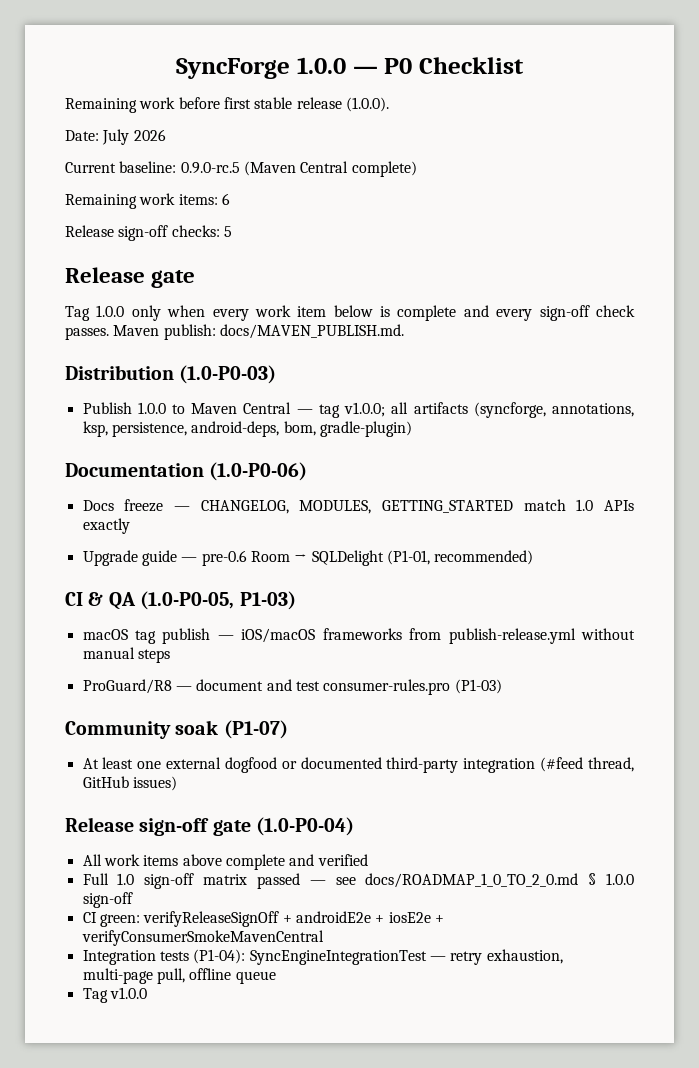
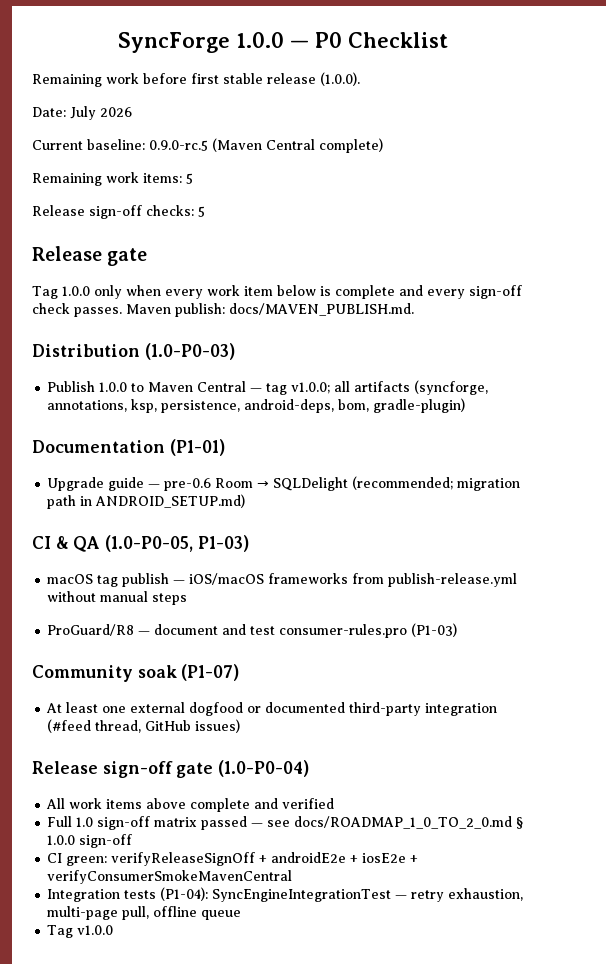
- Remaining work items: 6
+ Remaining work items: 5
- Documentation (1.0-P0-06)
- Docs freeze — CHANGELOG, MODULES, GETTING_STARTED match 1.0 APIs exactly
+ Documentation (P1-01)
- Upgrade guide — pre-0.6 Room → SQLDelight (P1-01, recommended)
+ Upgrade guide — pre-0.6 Room → SQLDelight (recommended; migration path in ANDROID_SETUP.md)

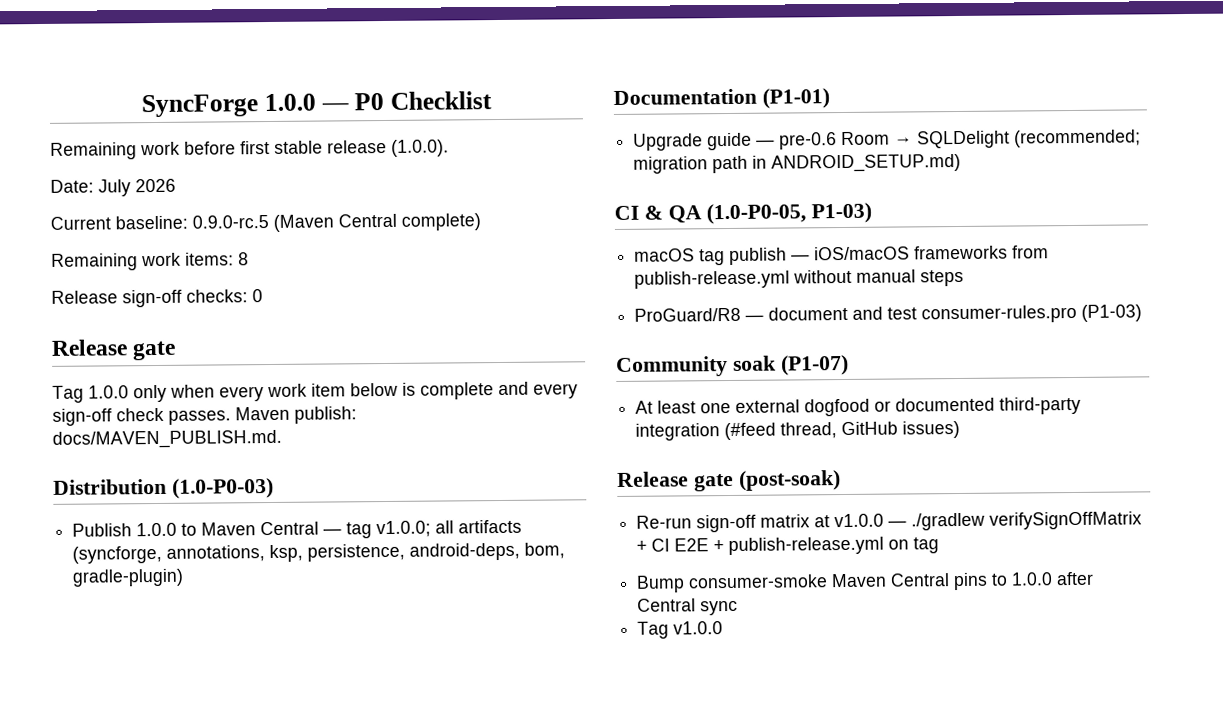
- Remaining work items: 5
+ Remaining work items: 8
- Release sign-off checks: 5
+ Release sign-off checks: 0
- Release sign-off gate (1.0-P0-04)
- All work items above complete and verified
- Full 1.0 sign-off matrix passed — see docs/ROADMAP_1_0_TO_2_0.md § 1.0.0 sign-off
- CI green: verifyReleaseSignOff + androidE2e + iosE2e + verifyConsumerSmokeMavenCentral
- Integration tests (P1-04): SyncEngineIntegrationTest — retry exhaustion, multi-page pull, offline queue
+ Release gate (post-soak)
+ Re-run sign-off matrix at v1.0.0 — ./gradlew verifySignOffMatrix + CI E2E + publish-release.yml on tag
+ Bump consumer-smoke Maven Central pins to 1.0.0 after Central sync

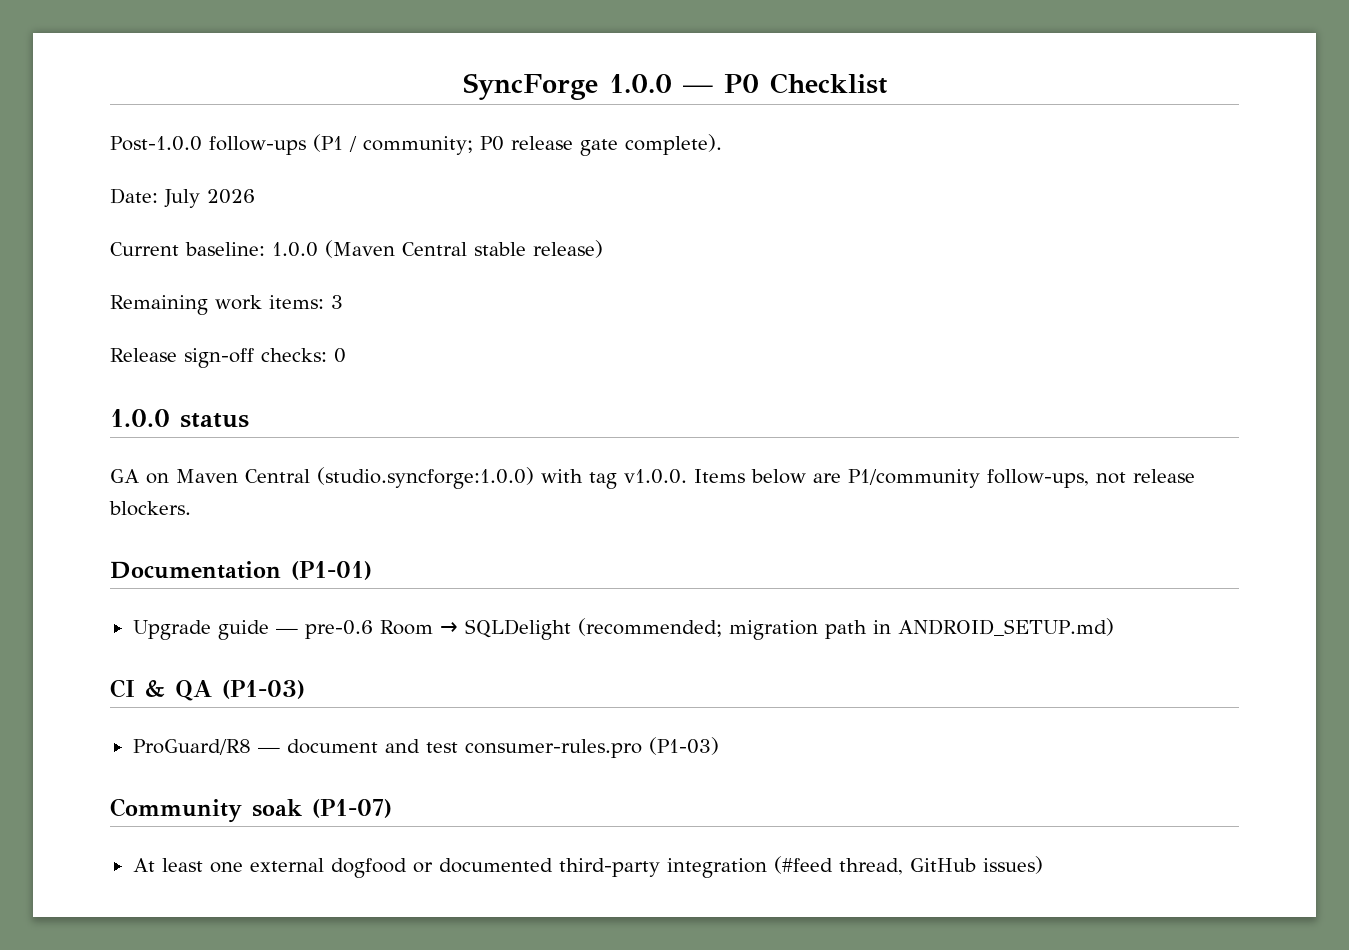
- Remaining work before first stable release (1.0.0).
+ Post-1.0.0 follow-ups (P1 / community; P0 release gate complete).
- Current baseline: 0.9.0-rc.5 (Maven Central complete)
+ Current baseline: 1.0.0 (Maven Central stable release)
- Remaining work items: 8
+ Remaining work items: 3
  Release sign-off checks: 0
- Release gate
- Tag 1.0.0 only when every work item below is complete and every sign-off check passes. Maven publish: docs/MAVEN_PUBLISH.md.
- Distribution (1.0-P0-03)
- Publish 1.0.0 to Maven Central — tag v1.0.0; all artifacts (syncforge, annotations, ksp, persistence, android-deps, bom, gradle-plugin)
+ 1.0.0 status
+ GA on Maven Central (studio.syncforge:1.0.0) with tag v1.0.0. Items below are P1/community follow-ups, not release blockers.
- CI & QA (1.0-P0-05, P1-03)
- macOS tag publish — iOS/macOS frameworks from publish-release.yml without manual steps
+ CI & QA (P1-03)
- Release gate (post-soak)
- Re-run sign-off matrix at v1.0.0 — ./gradlew verifySignOffMatrix + CI E2E + publish-release.yml on tag
- Bump consumer-smoke Maven Central pins to 1.0.0 after Central sync
- Tag v1.0.0

